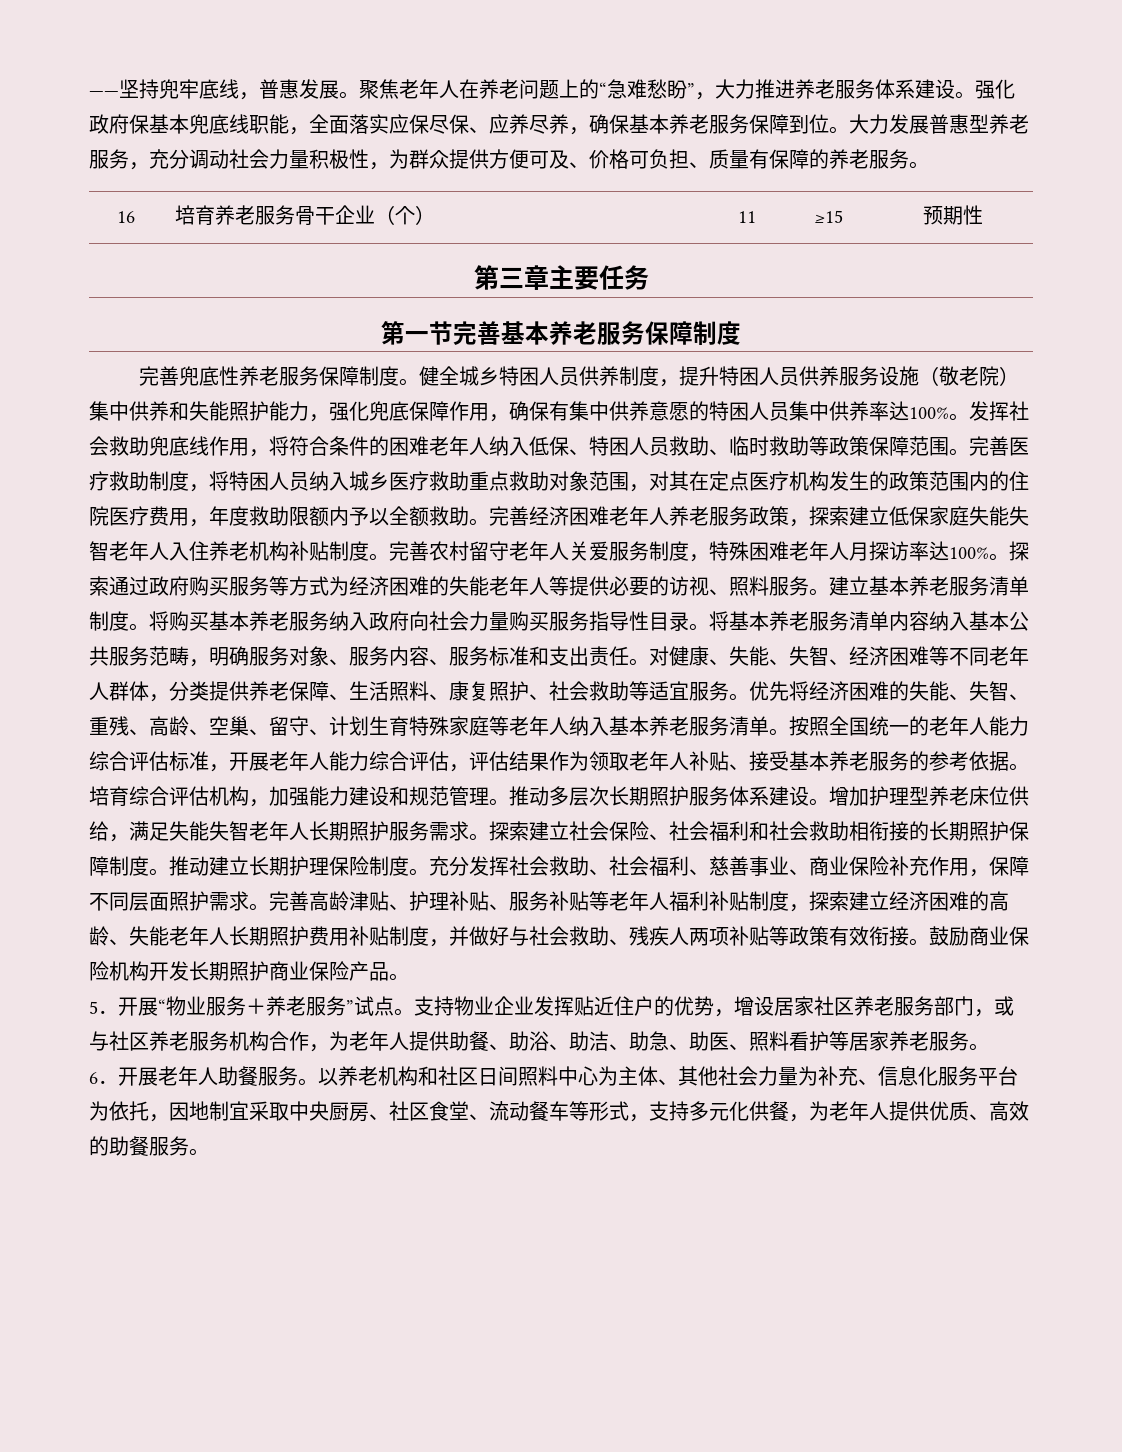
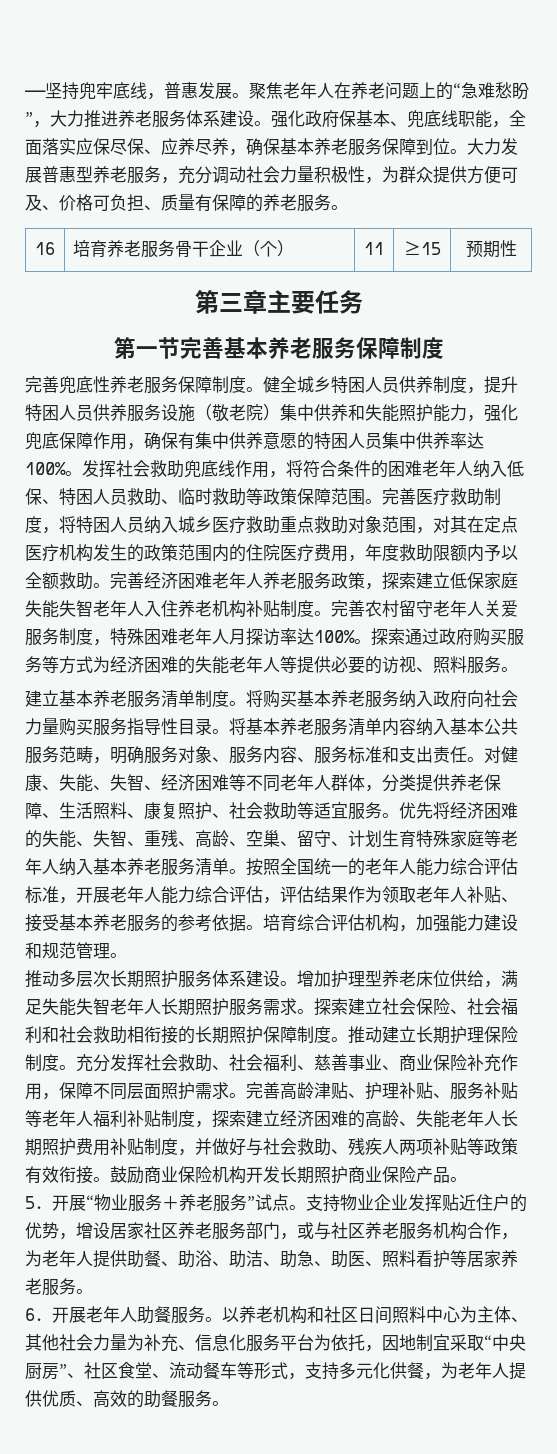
- 强化政府保基本兜底线职能，全面落实应保尽保、应养尽养，确保基本养老服务保障到位。
+ 强化政府保基本、兜底线职能，全面落实应保尽保、应养尽养，确保基本养老服务保障到位。
- 探索通过政府购买服务等方式为经济困难的失能老年人等提供必要的访视、照料服务。建立基本养老服务清单制度。
+ 探索通过政府购买服务等方式为经济困难的失能老年人等提供必要的访视、照料服务。
+ 建立基本养老服务清单制度。
- 培育综合评估机构，加强能力建设和规范管理。推动多层次长期照护服务体系建设。
+ 培育综合评估机构，加强能力建设和规范管理。
+ 推动多层次长期照护服务体系建设。
- 以养老机构和社区日间照料中心为主体、其他社会力量为补充、信息化服务平台为依托，因地制宜采取中央厨房、社区食堂、流动餐车等形式，支持多元化供餐，为老年人提供优质、高效的助餐服务。
+ 以养老机构和社区日间照料中心为主体、其他社会力量为补充、信息化服务平台为依托，因地制宜采取“中央厨房”、社区食堂、流动餐车等形式，支持多元化供餐，为老年人提供优质、高效的助餐服务。

